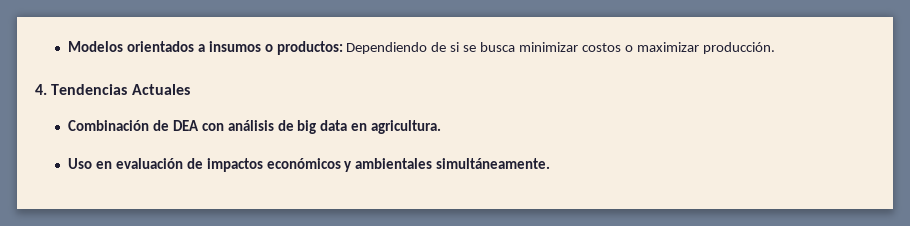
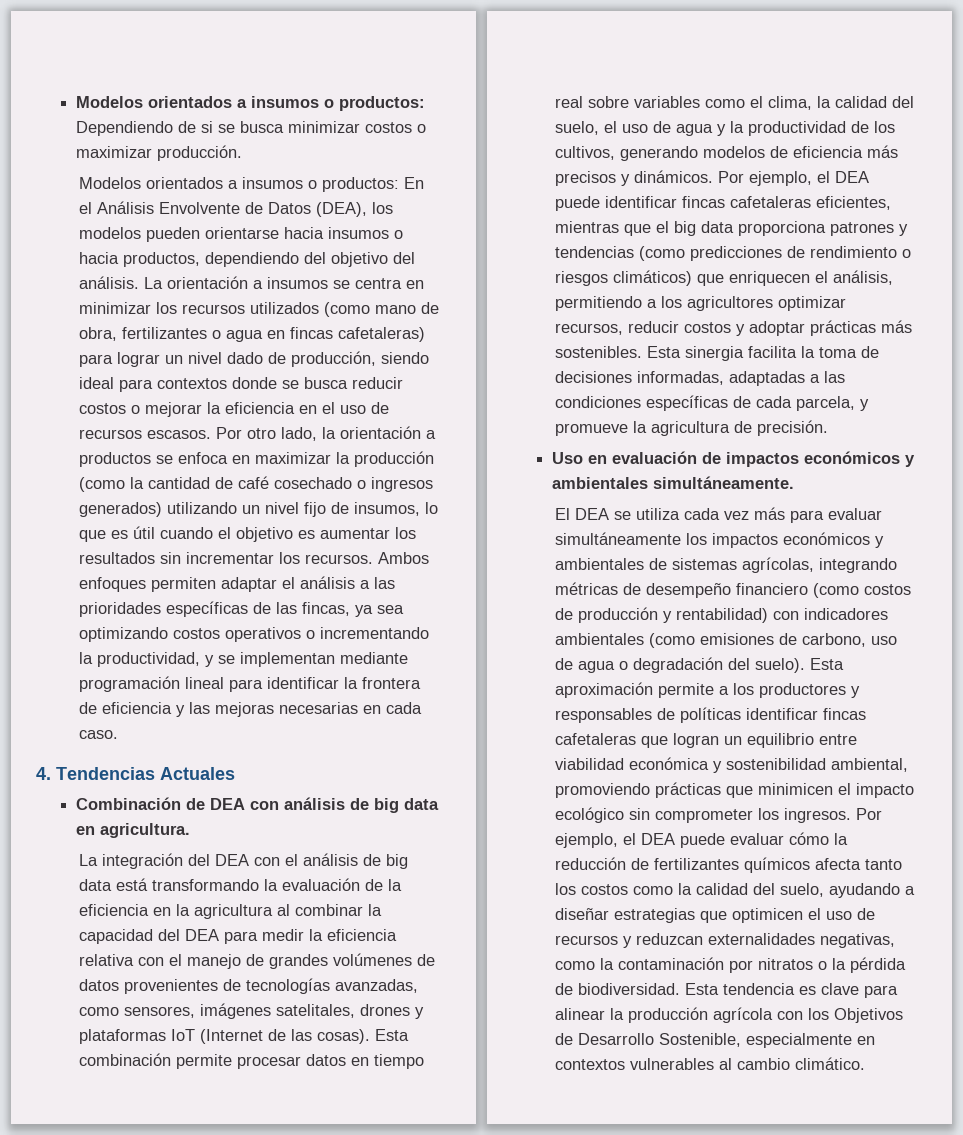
+ Modelos orientados a insumos o productos: En el Análisis Envolvente de Datos (DEA), los modelos pueden orientarse hacia insumos o hacia productos, dependiendo del objetivo del análisis. La orientación a insumos se centra en minimizar los recursos utilizados (como mano de obra, fertilizantes o agua en fincas cafetaleras) para lograr un nivel dado de producción, siendo ideal para contextos donde se busca reducir costos o mejorar la eficiencia en el uso de recursos escasos. Por otro lado, la orientación a productos se enfoca en maximizar la producción (como la cantidad de café cosechado o ingresos generados) utilizando un nivel fijo de insumos, lo que es útil cuando el objetivo es aumentar los resultados sin incrementar los recursos. Ambos enfoques permiten adaptar el análisis a las prioridades específicas de las fincas, ya sea optimizando costos operativos o incrementando la productividad, y se implementan mediante programación lineal para identificar la frontera de eficiencia y las mejoras necesarias en cada caso.
+ La integración del DEA con el análisis de big data está transformando la evaluación de la eficiencia en la agricultura al combinar la capacidad del DEA para medir la eficiencia relativa con el manejo de grandes volúmenes de datos provenientes de tecnologías avanzadas, como sensores, imágenes satelitales, drones y plataformas IoT (Internet de las cosas). Esta combinación permite procesar datos en tiempo real sobre variables como el clima, la calidad del suelo, el uso de agua y la productividad de los cultivos, generando modelos de eficiencia más precisos y dinámicos. Por ejemplo, el DEA puede identificar fincas cafetaleras eficientes, mientras que el big data proporciona patrones y tendencias (como predicciones de rendimiento o riesgos climáticos) que enriquecen el análisis, permitiendo a los agricultores optimizar recursos, reducir costos y adoptar prácticas más sostenibles. Esta sinergia facilita la toma de decisiones informadas, adaptadas a las condiciones específicas de cada parcela, y promueve la agricultura de precisión.
+ El DEA se utiliza cada vez más para evaluar simultáneamente los impactos económicos y ambientales de sistemas agrícolas, integrando métricas de desempeño financiero (como costos de producción y rentabilidad) con indicadores ambientales (como emisiones de carbono, uso de agua o degradación del suelo). Esta aproximación permite a los productores y responsables de políticas identificar fincas cafetaleras que logran un equilibrio entre viabilidad económica y sostenibilidad ambiental, promoviendo prácticas que minimicen el impacto ecológico sin comprometer los ingresos. Por ejemplo, el DEA puede evaluar cómo la reducción de fertilizantes químicos afecta tanto los costos como la calidad del suelo, ayudando a diseñar estrategias que optimicen el uso de recursos y reduzcan externalidades negativas, como la contaminación por nitratos o la pérdida de biodiversidad. Esta tendencia es clave para alinear la producción agrícola con los Objetivos de Desarrollo Sostenible, especialmente en contextos vulnerables al cambio climático.

